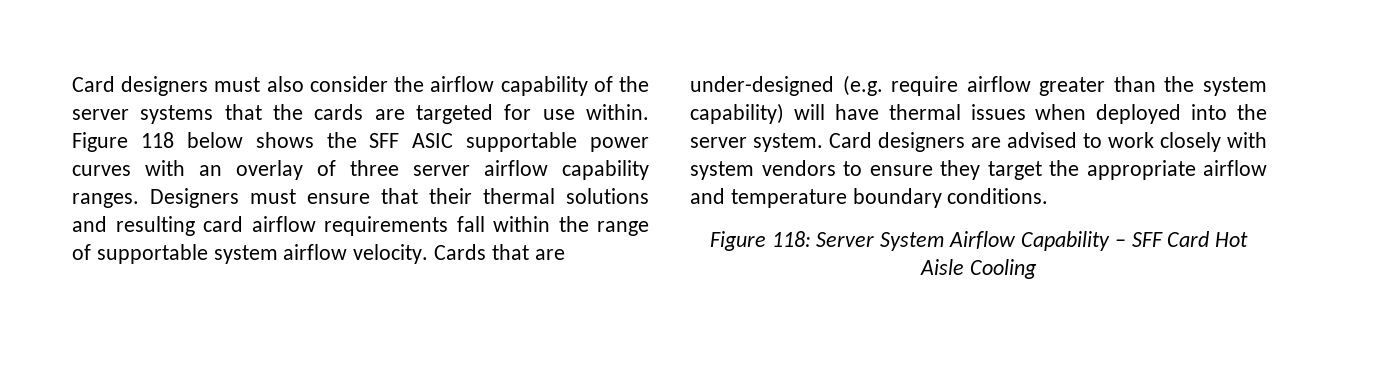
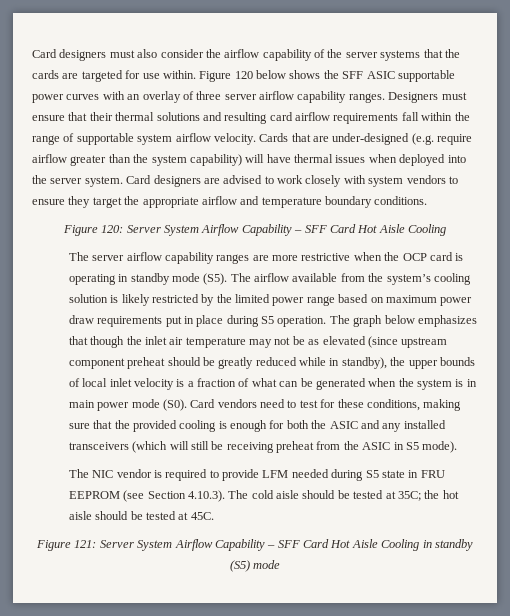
- Figure 118 below shows the SFF ASIC supportable power curves with an overlay of three server airflow capability ranges.
+ Figure 120 below shows the SFF ASIC supportable power curves with an overlay of three server airflow capability ranges.
- Figure 118: Server System Airflow Capability – SFF Card Hot Aisle Cooling
+ Figure 120: Server System Airflow Capability – SFF Card Hot Aisle Cooling
+ The server airflow capability ranges are more restrictive when the OCP card is operating in standby mode (S5). The airflow available from the system’s cooling solution is likely restricted by the limited power range based on maximum power draw requirements put in place during S5 operation. The graph below emphasizes that though the inlet air temperature may not be as elevated (since upstream component preheat should be greatly reduced while in standby), the upper bounds of local inlet velocity is a fraction of what can be generated when the system is in main power mode (S0). Card vendors need to test for these conditions, making sure that the provided cooling is enough for both the ASIC and any installed transceivers (which will still be receiving preheat from the ASIC in S5 mode).
+ The NIC vendor is required to provide LFM needed during S5 state in FRU EEPROM (see Section 4.10.3). The cold aisle should be tested at 35C; the hot aisle should be tested at 45C.
+ Figure 121: Server System Airflow Capability – SFF Card Hot Aisle Cooling in standby (S5) mode

